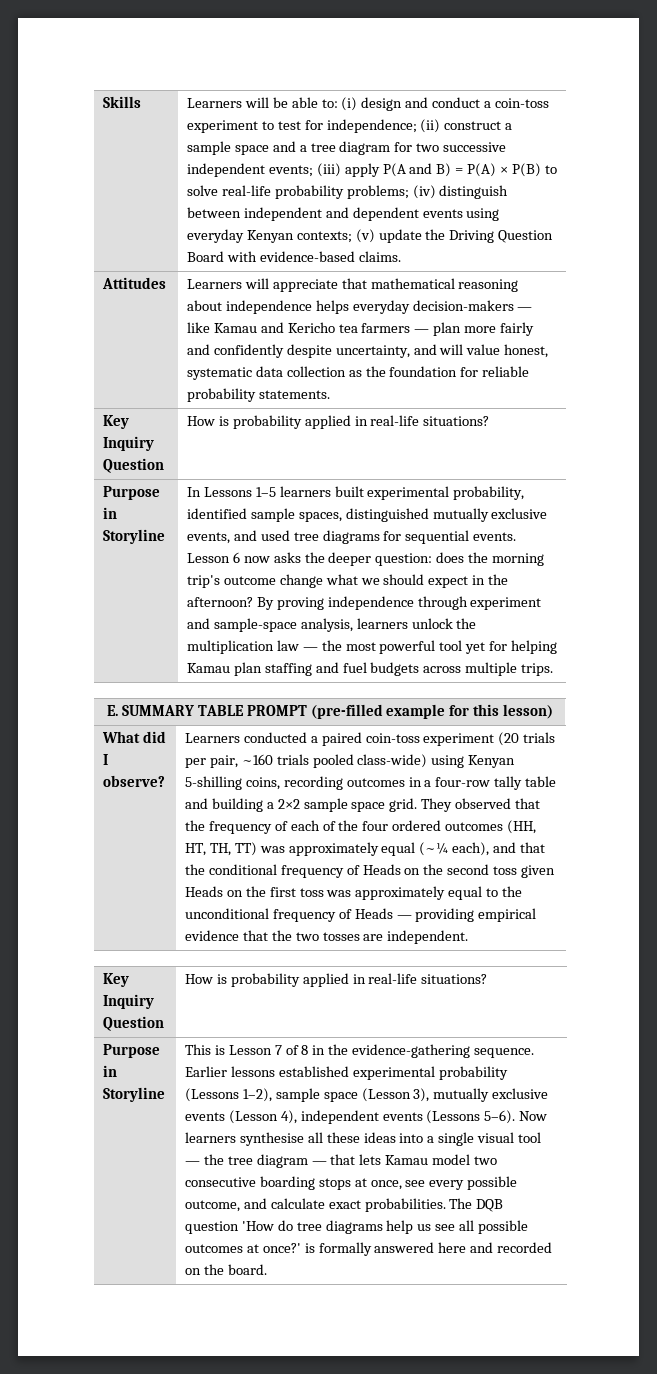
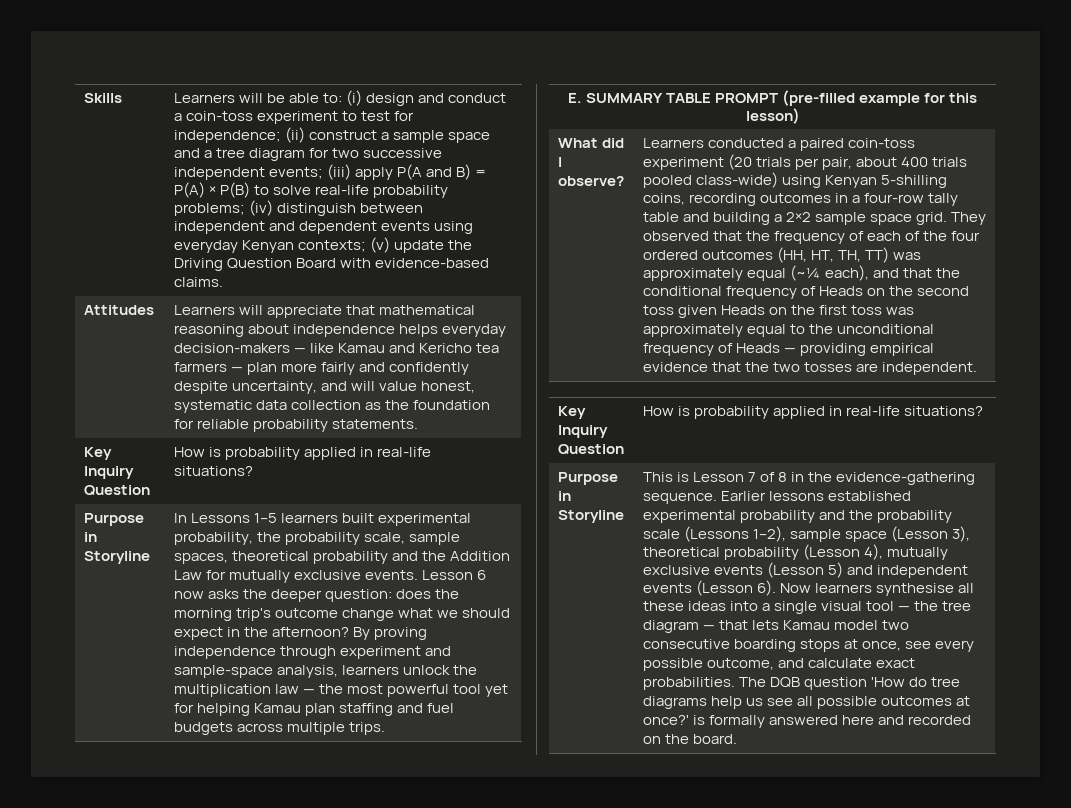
- In Lessons 1–5 learners built experimental probability, identified sample spaces, distinguished mutually exclusive events, and used tree diagrams for sequential events.
+ In Lessons 1–5 learners built experimental probability, the probability scale, sample spaces, theoretical probability and the Addition Law for mutually exclusive events.
- Learners conducted a paired coin-toss experiment (20 trials per pair, ~160 trials pooled class-wide) using Kenyan 5-shilling coins, recording outcomes in a four-row tally table and building a 2×2 sample space grid.
+ Learners conducted a paired coin-toss experiment (20 trials per pair, about 400 trials pooled class-wide) using Kenyan 5-shilling coins, recording outcomes in a four-row tally table and building a 2×2 sample space grid.
- Earlier lessons established experimental probability (Lessons 1–2), sample space (Lesson 3), mutually exclusive events (Lesson 4), independent events (Lessons 5–6).
+ Earlier lessons established experimental probability and the probability scale (Lessons 1–2), sample space (Lesson 3), theoretical probability (Lesson 4), mutually exclusive events (Lesson 5) and independent events (Lesson 6).

